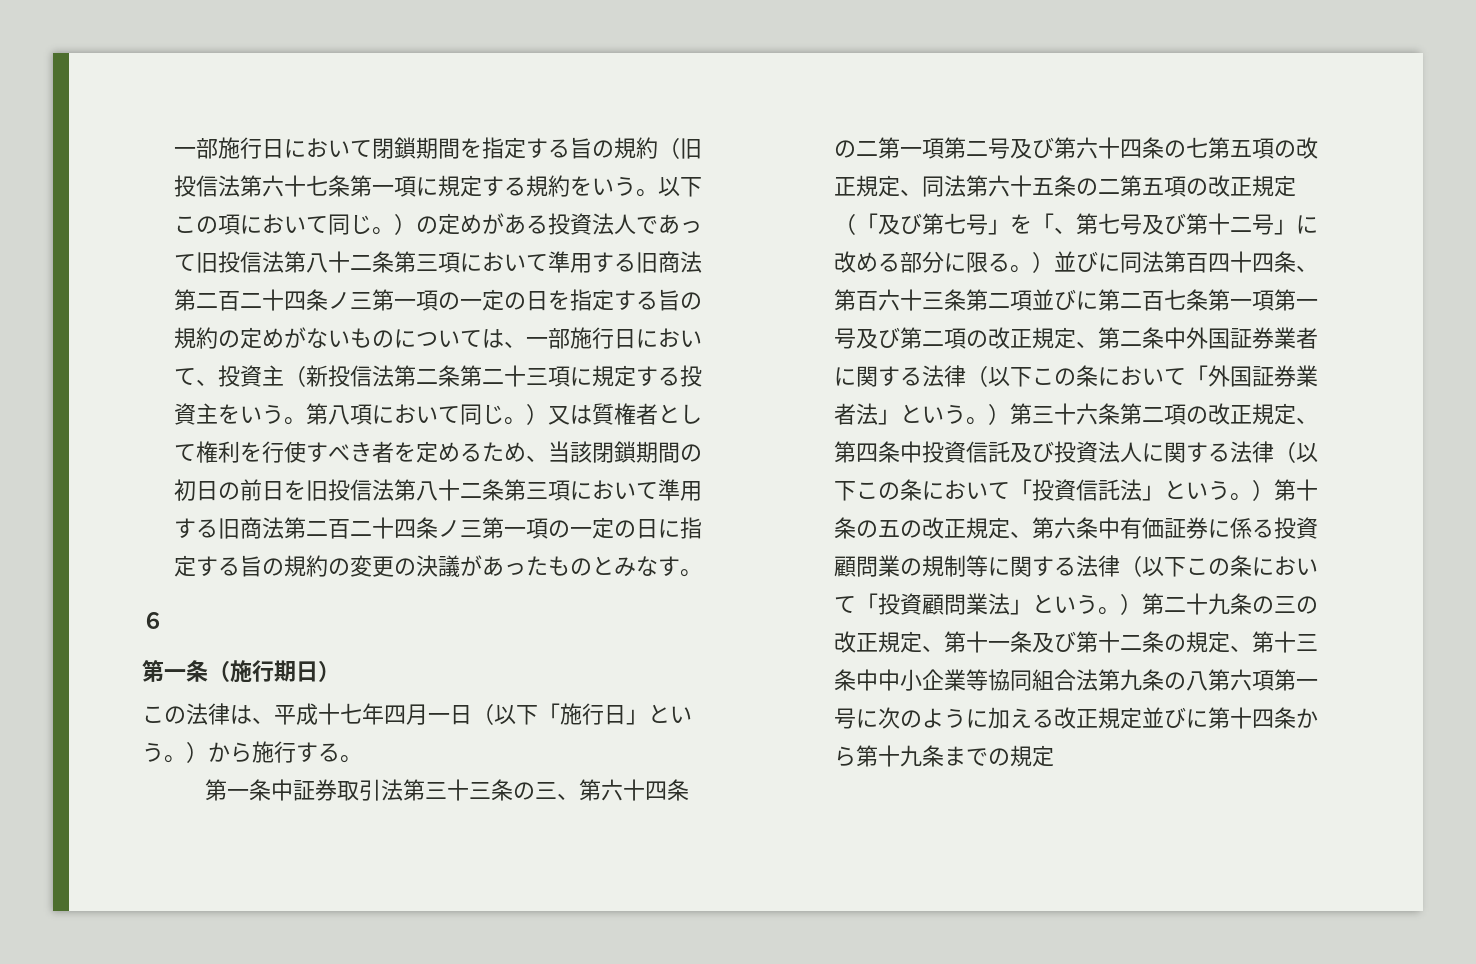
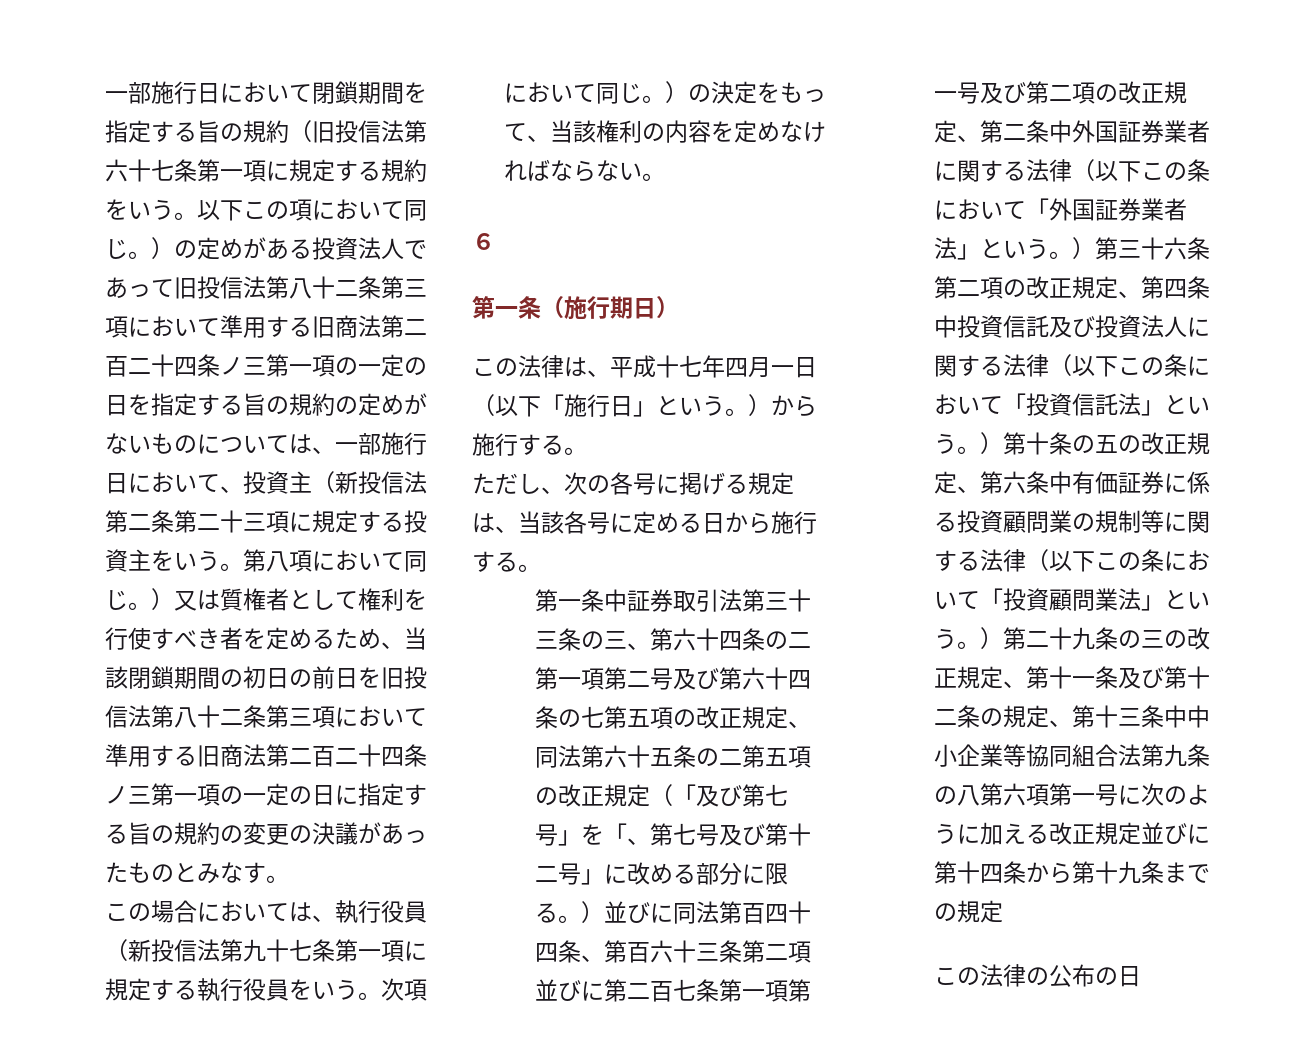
+ この場合においては、執行役員（新投信法第九十七条第一項に規定する執行役員をいう。次項において同じ。）の決定をもって、当該権利の内容を定めなければならない。
+ ただし、次の各号に掲げる規定は、当該各号に定める日から施行する。
+ この法律の公布の日

